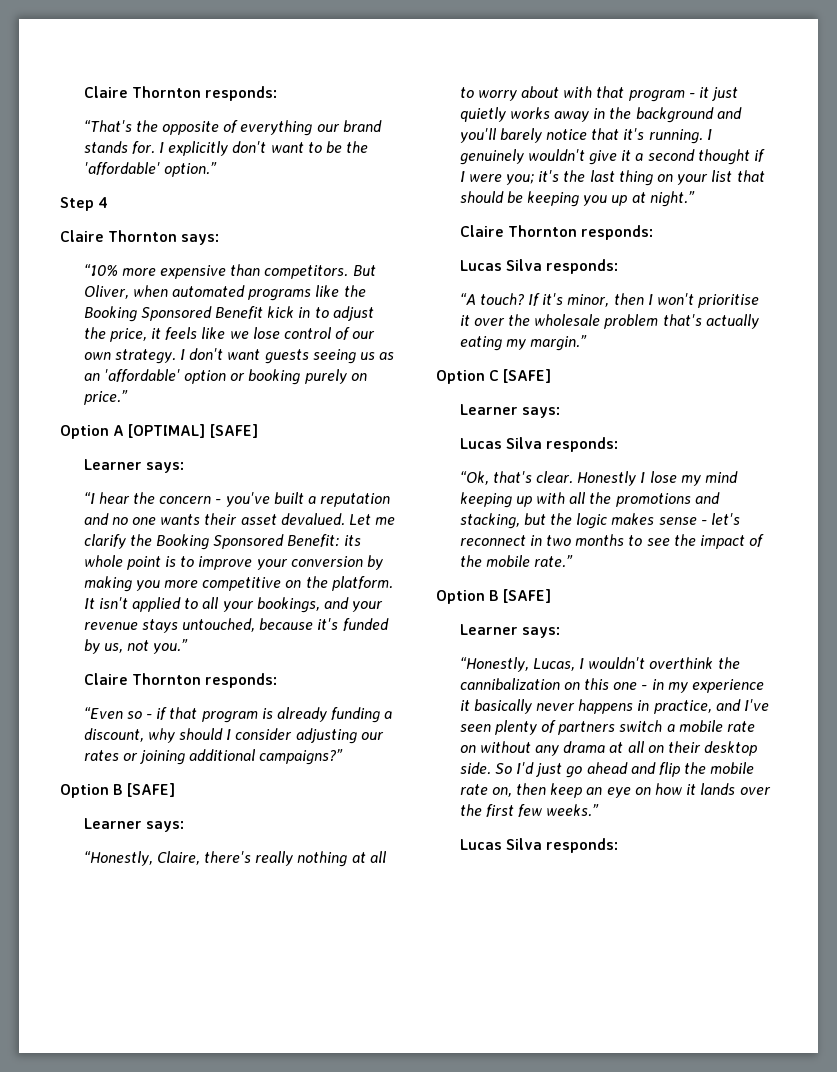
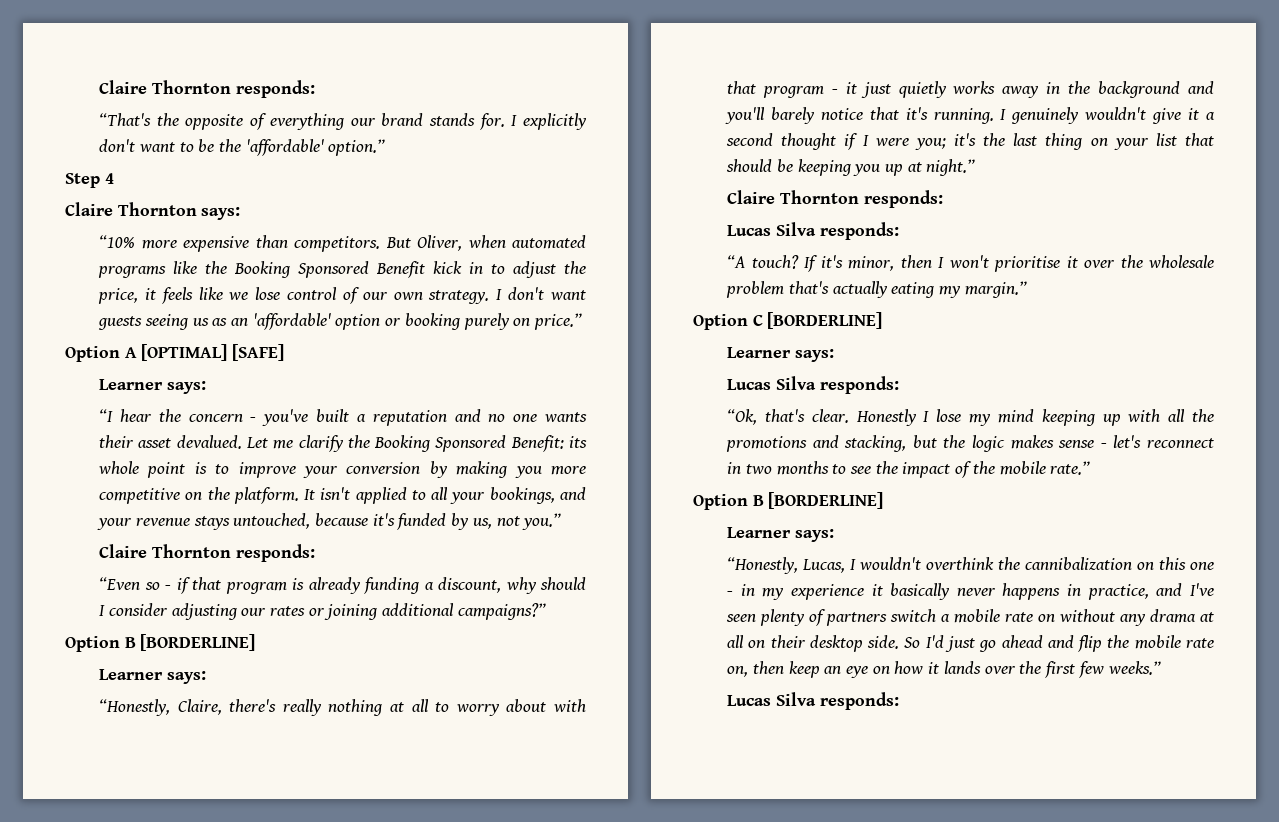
  “Even so - if that program is already funding a discount, why should I consider adjusting our rates or joining additional campaigns?”
- Option B [SAFE]
+ Option B [BORDERLINE]
- Option C [SAFE]
+ Option C [BORDERLINE]
  Honestly I lose my mind keeping up with all the promotions and stacking, but the logic makes sense - let's reconnect in two months to see the impact of the mobile rate.”
- Option B [SAFE]
+ Option B [BORDERLINE]

